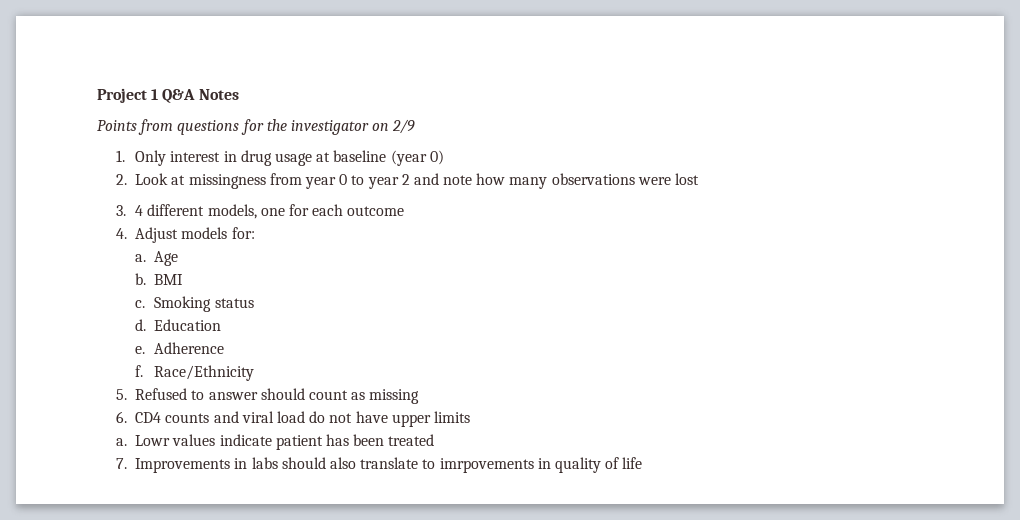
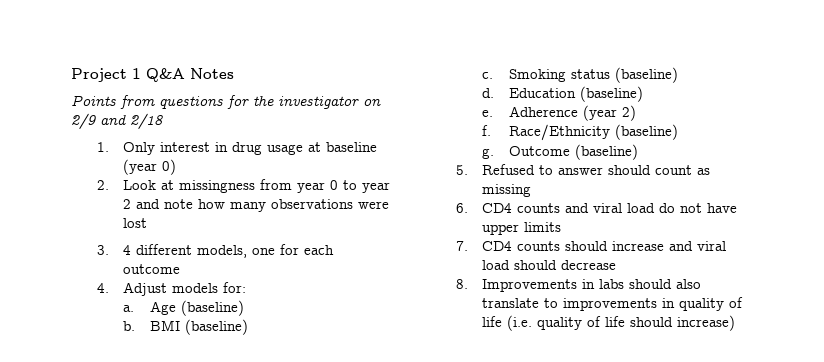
- Points from questions for the investigator on 2/9
+ Points from questions for the investigator on 2/9 and 2/18
- Age
+ Age (baseline)
- BMI
+ BMI (baseline)
- Smoking status
+ Smoking status (baseline)
- Education
+ Education (baseline)
- Adherence
+ Adherence (year 2)
- Race/Ethnicity
+ Race/Ethnicity (baseline)
+ g. Outcome (baseline)
- a. Lowr values indicate patient has been treated
- 7. Improvements in labs should also translate to imrpovements in quality of life
+ 7. CD4 counts should increase and viral load should decrease
+ 8. Improvements in labs should also translate to improvements in quality of life (i.e. quality of life should increase)

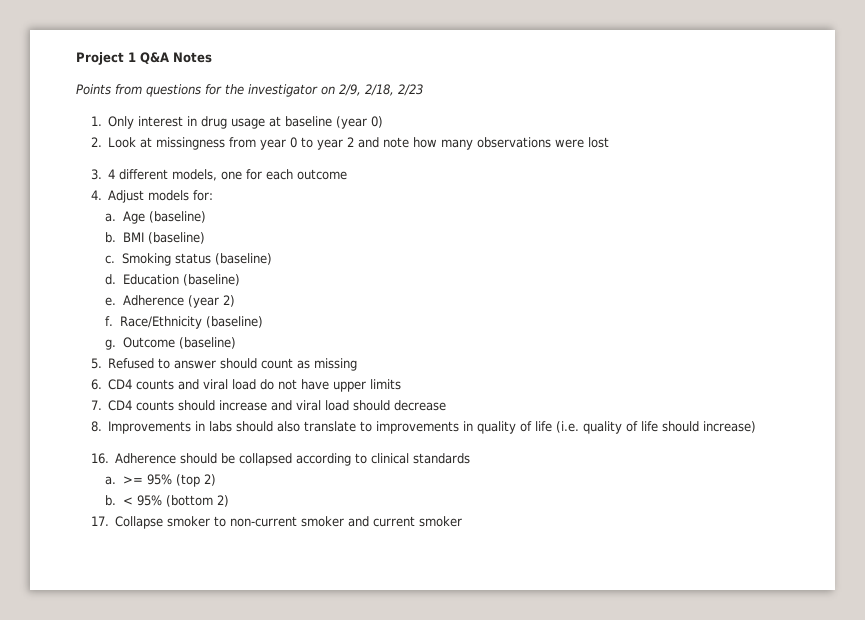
- Points from questions for the investigator on 2/9 and 2/18
+ Points from questions for the investigator on 2/9, 2/18, 2/23
+ 16. Adherence should be collapsed according to clinical standards
+ a. >= 95% (top 2)
+ b. < 95% (bottom 2)
+ 17. Collapse smoker to non-current smoker and current smoker

